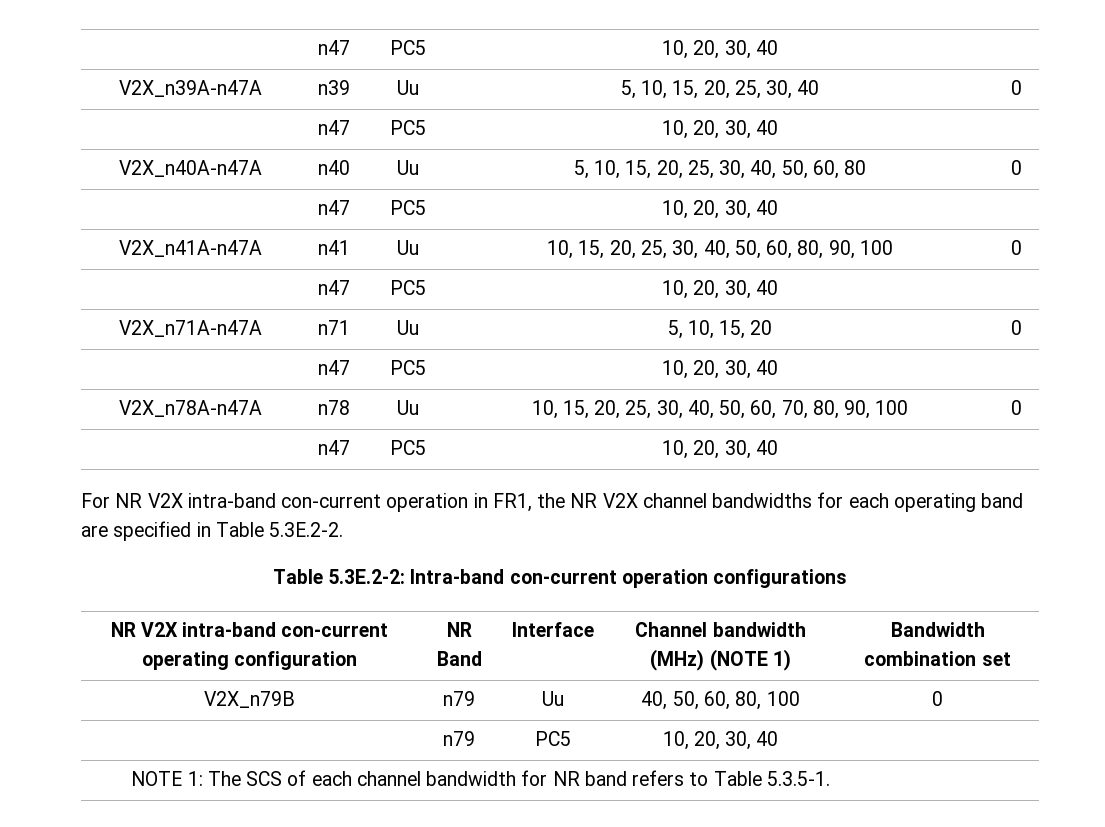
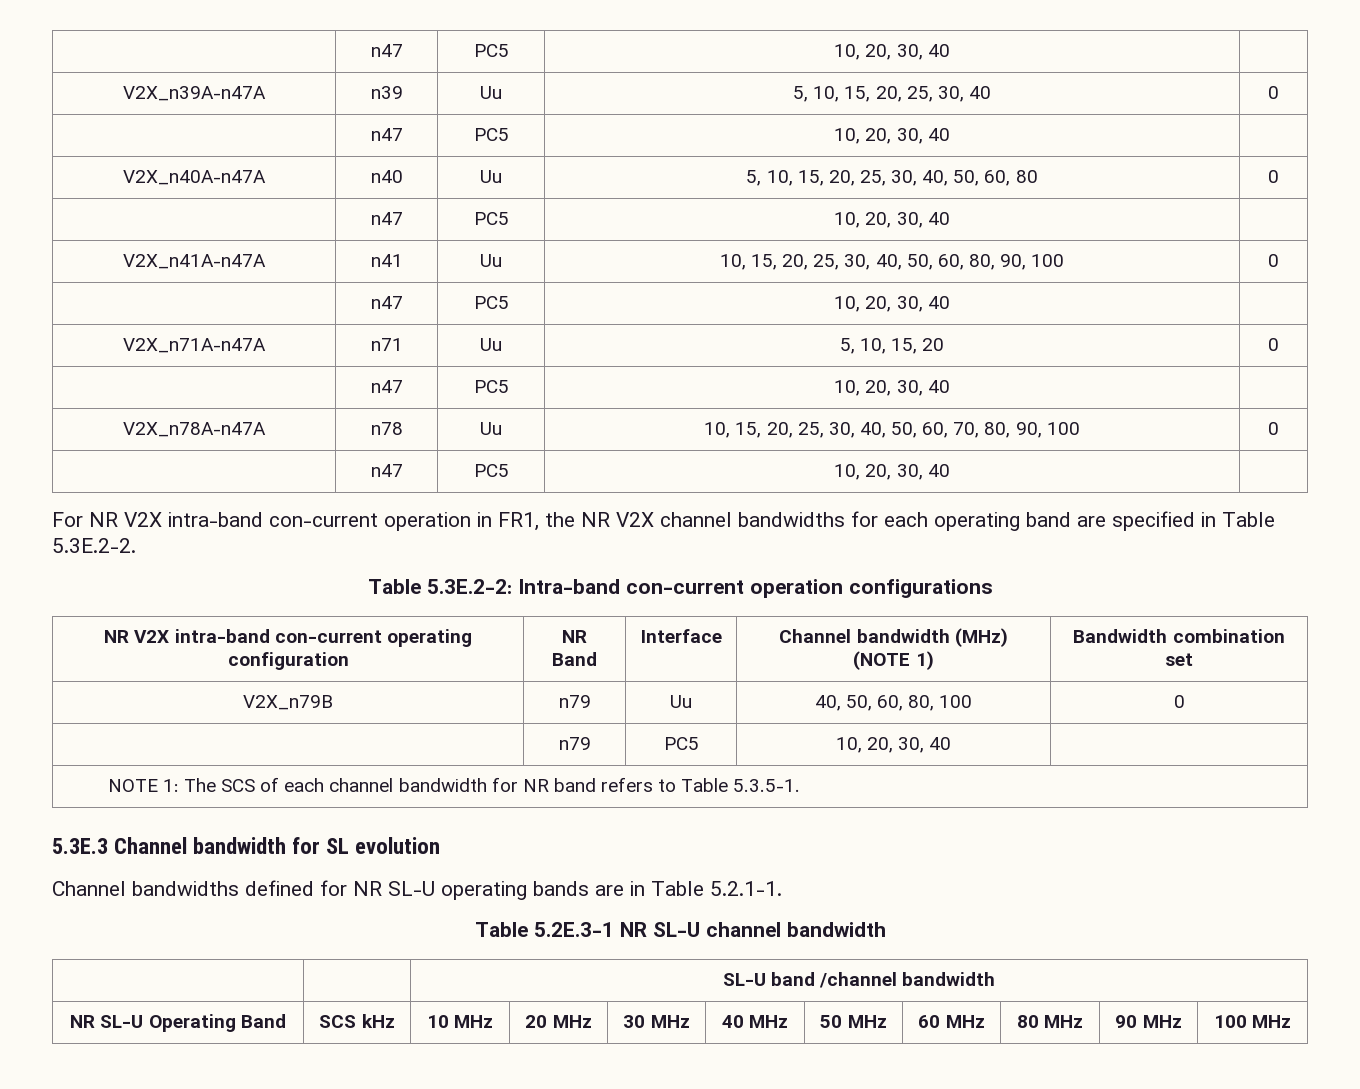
+ 5.3E.3 Channel bandwidth for SL evolution
+ Channel bandwidths defined for NR SL-U operating bands are in Table 5.2.1-1.
+ Table 5.2E.3-1 NR SL-U channel bandwidth
+ | | SL-U band /channel bandwidth
+ NR SL-U Operating Band | SCS kHz | 10 MHz | 20 MHz | 30 MHz | 40 MHz | 50 MHz | 60 MHz | 80 MHz | 90 MHz | 100 MHz

